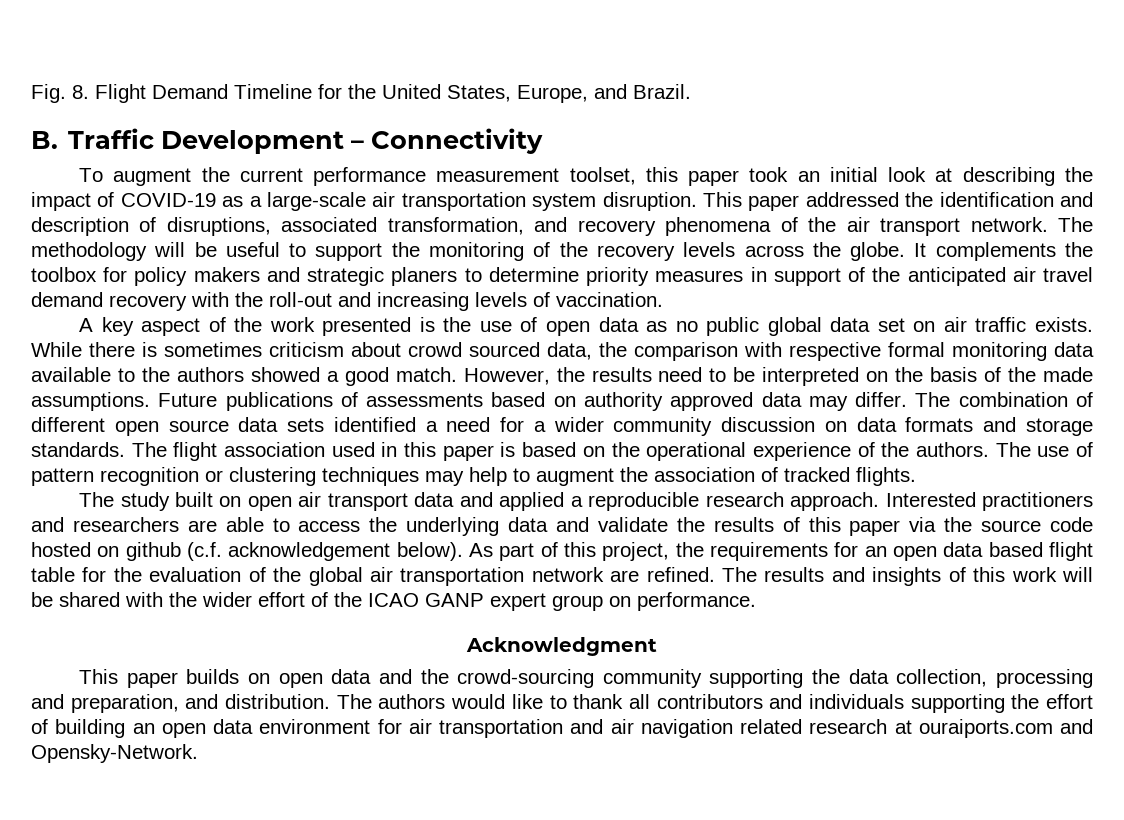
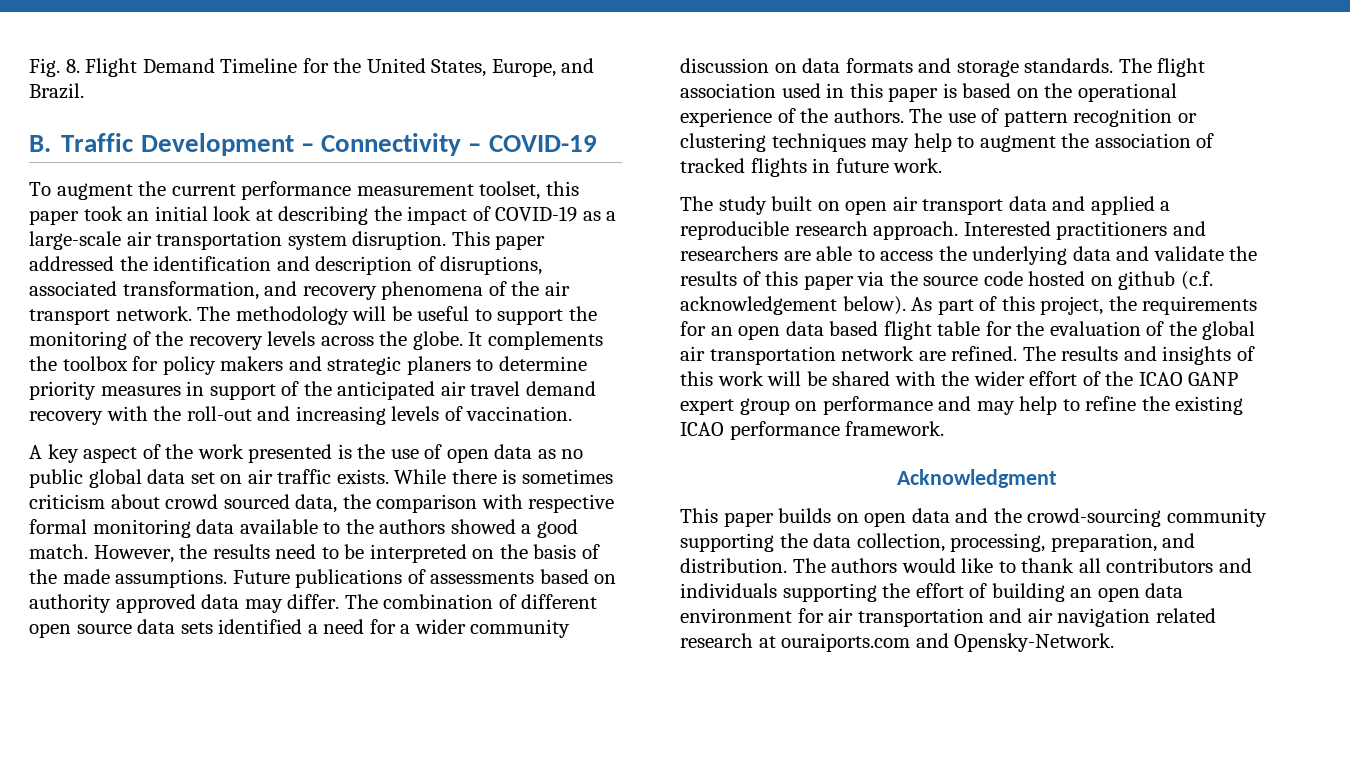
- B. Traffic Development – Connectivity
+ B. Traffic Development – Connectivity – COVID-19
- The use of pattern recognition or clustering techniques may help to augment the association of tracked flights.
+ The use of pattern recognition or clustering techniques may help to augment the association of tracked flights in future work.
- The results and insights of this work will be shared with the wider effort of the ICAO GANP expert group on performance.
+ The results and insights of this work will be shared with the wider effort of the ICAO GANP expert group on performance and may help to refine the existing ICAO performance framework.
- This paper builds on open data and the crowd-sourcing community supporting the data collection, processing and preparation, and distribution.
+ This paper builds on open data and the crowd-sourcing community supporting the data collection, processing, preparation, and distribution.

